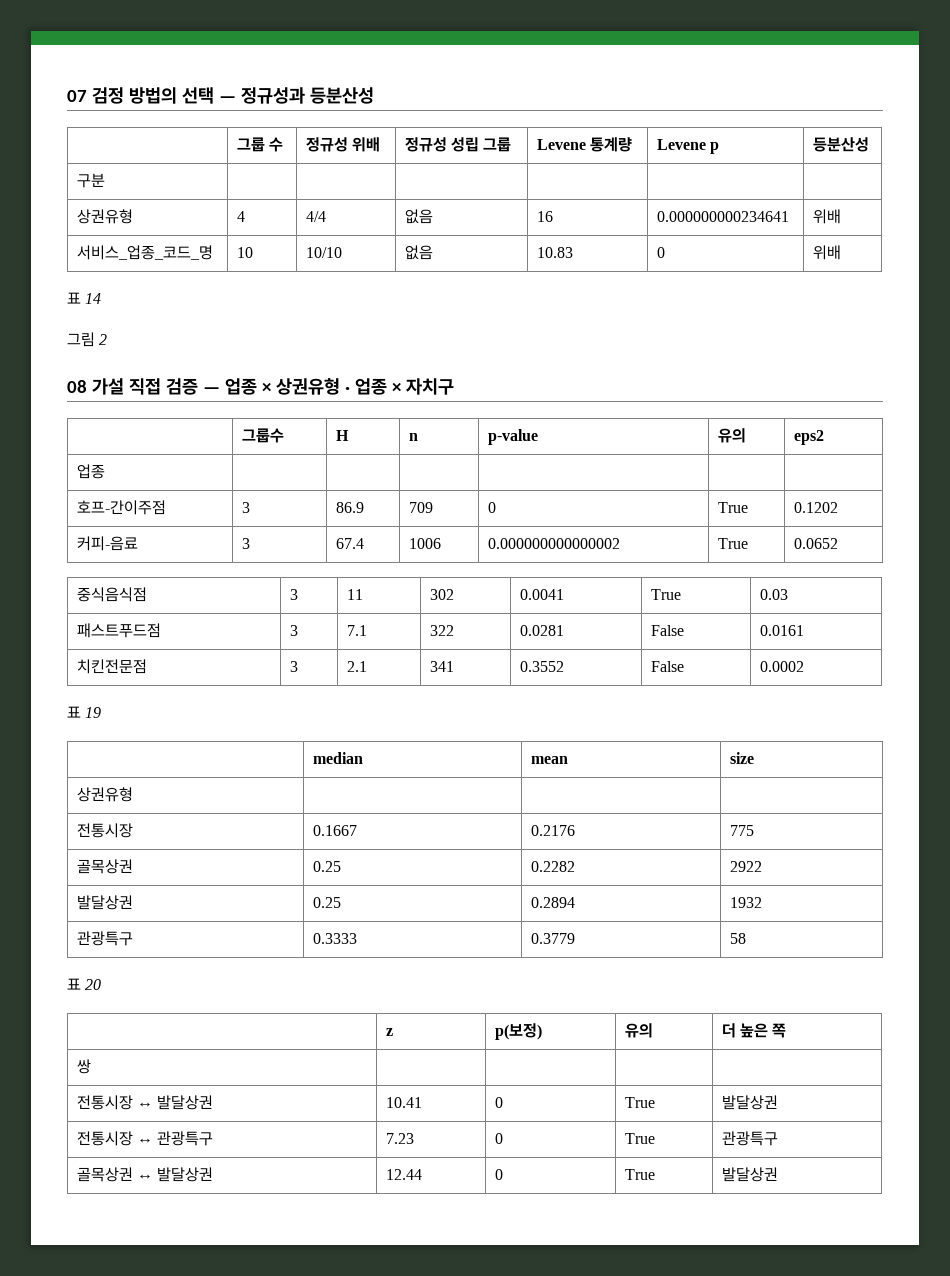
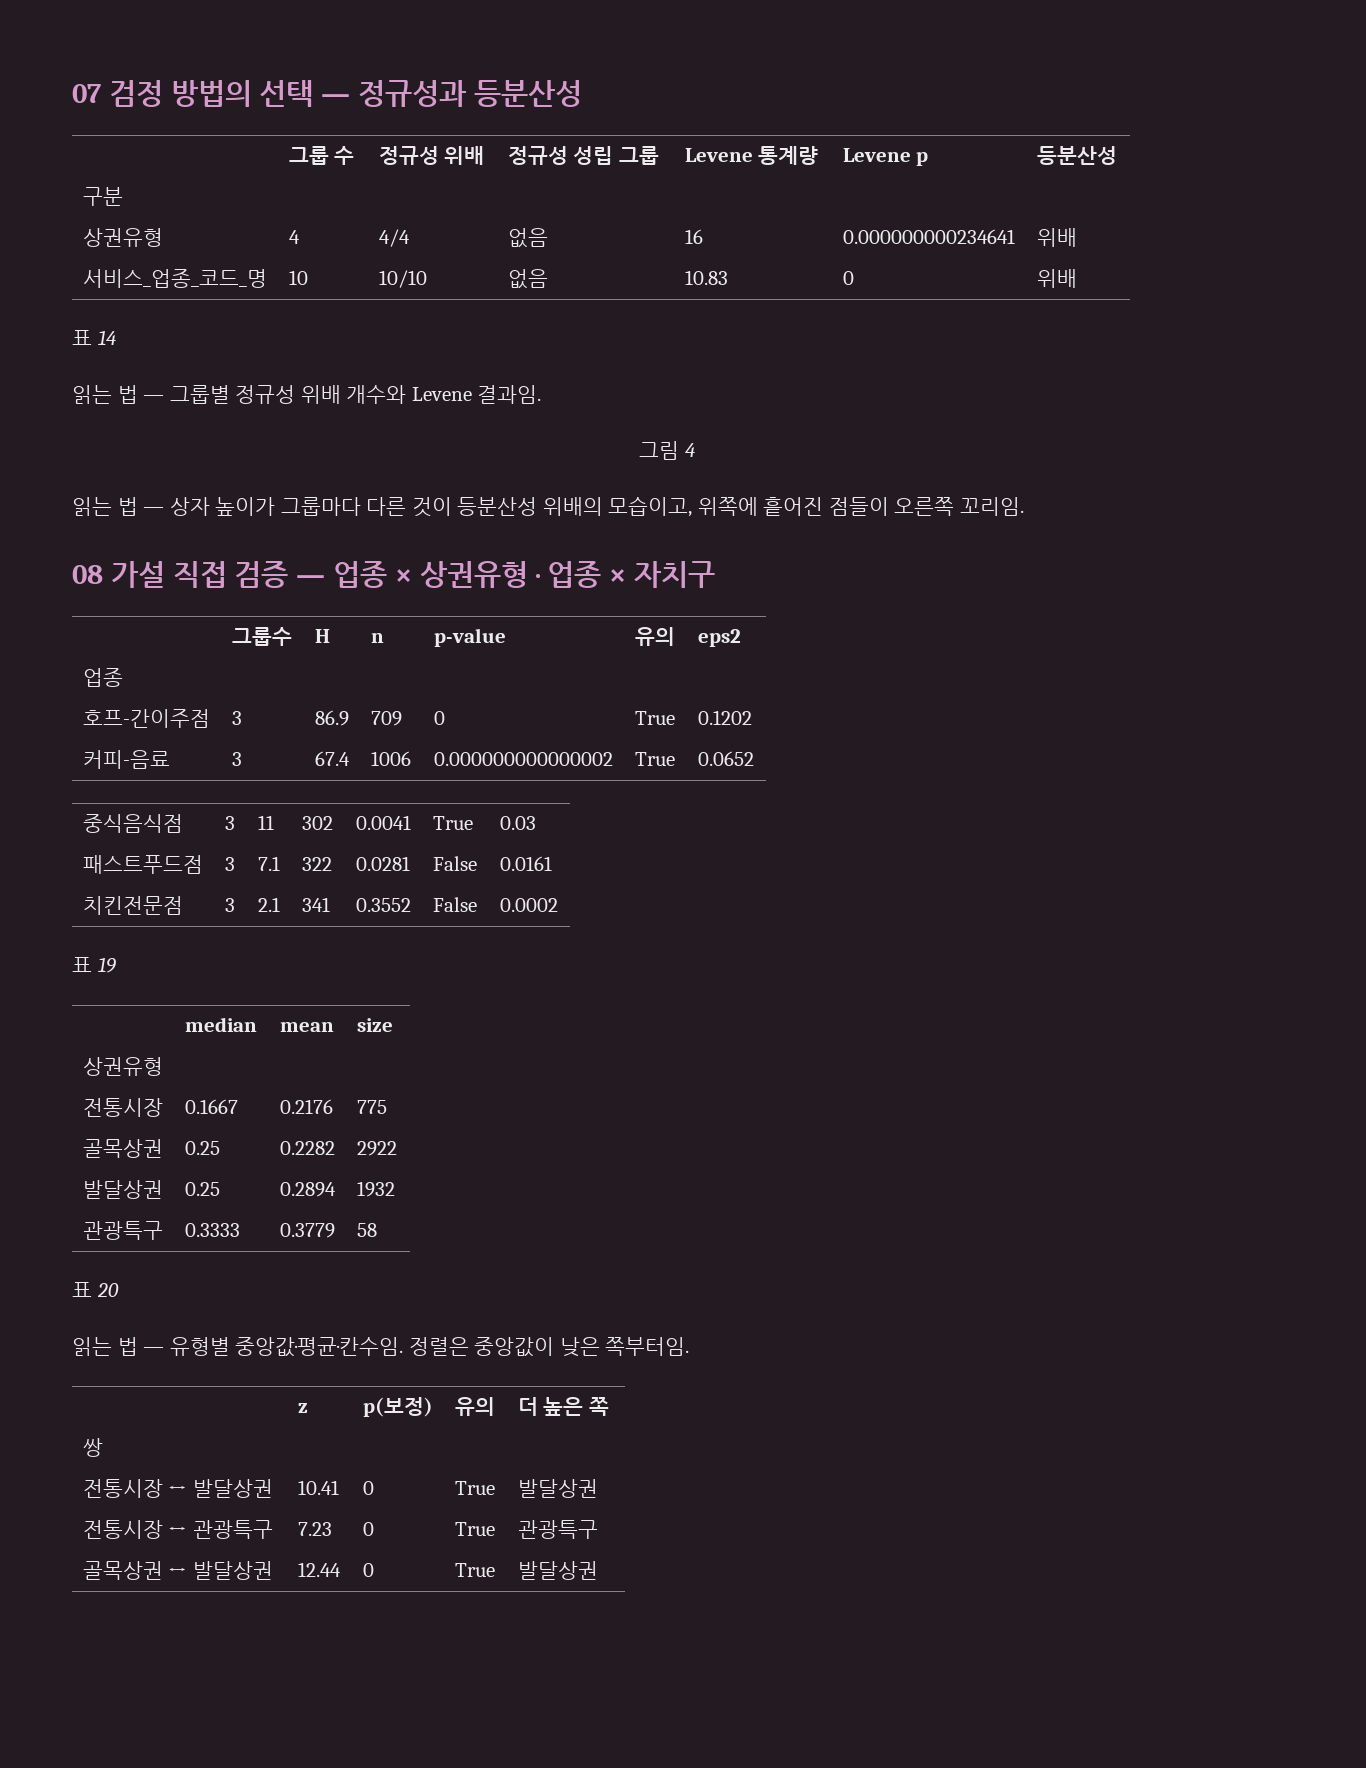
- 그림 2
+ 읽는 법 — 그룹별 정규성 위배 개수와 Levene 결과임.
+ 그림 4
+ 읽는 법 — 상자 높이가 그룹마다 다른 것이 등분산성 위배의 모습이고, 위쪽에 흩어진 점들이 오른쪽 꼬리임.
+ 읽는 법 — 유형별 중앙값·평균·칸수임. 정렬은 중앙값이 낮은 쪽부터임.

